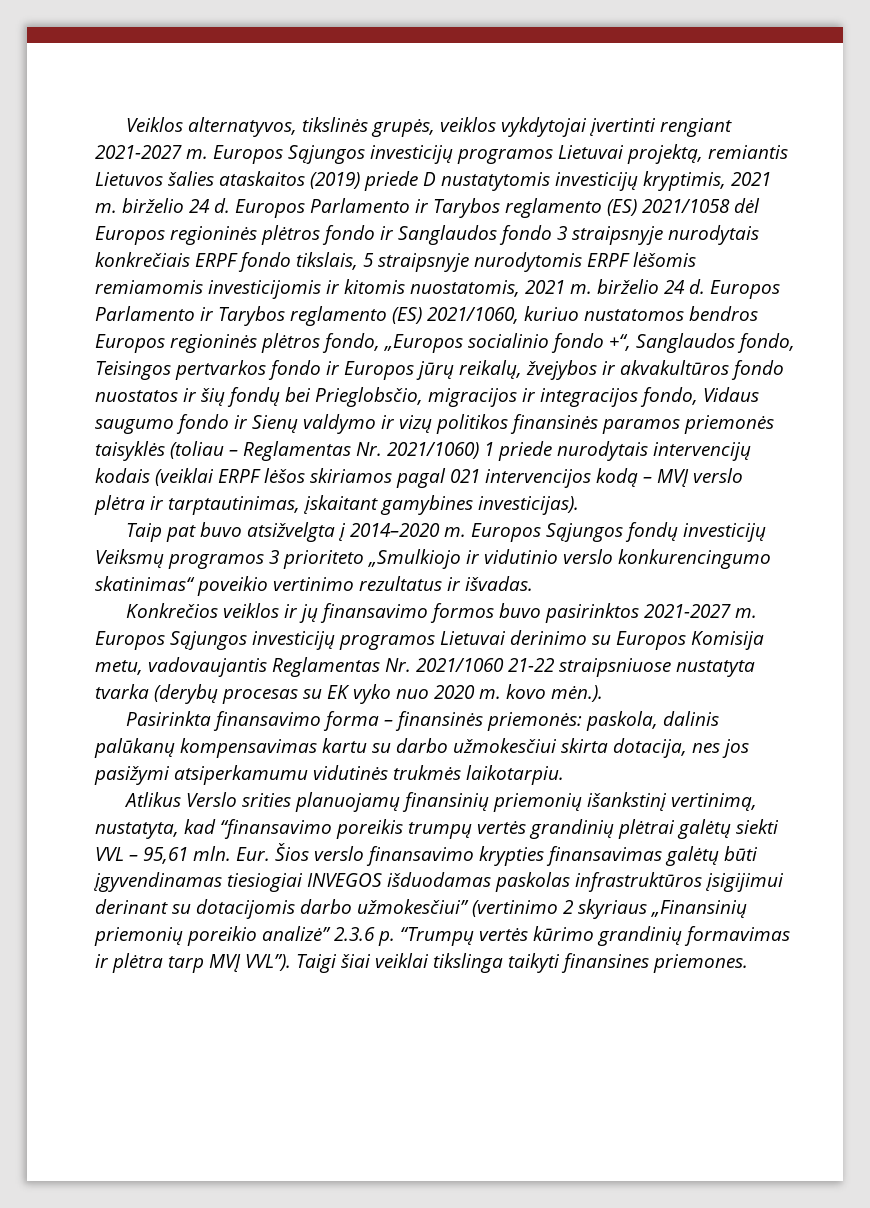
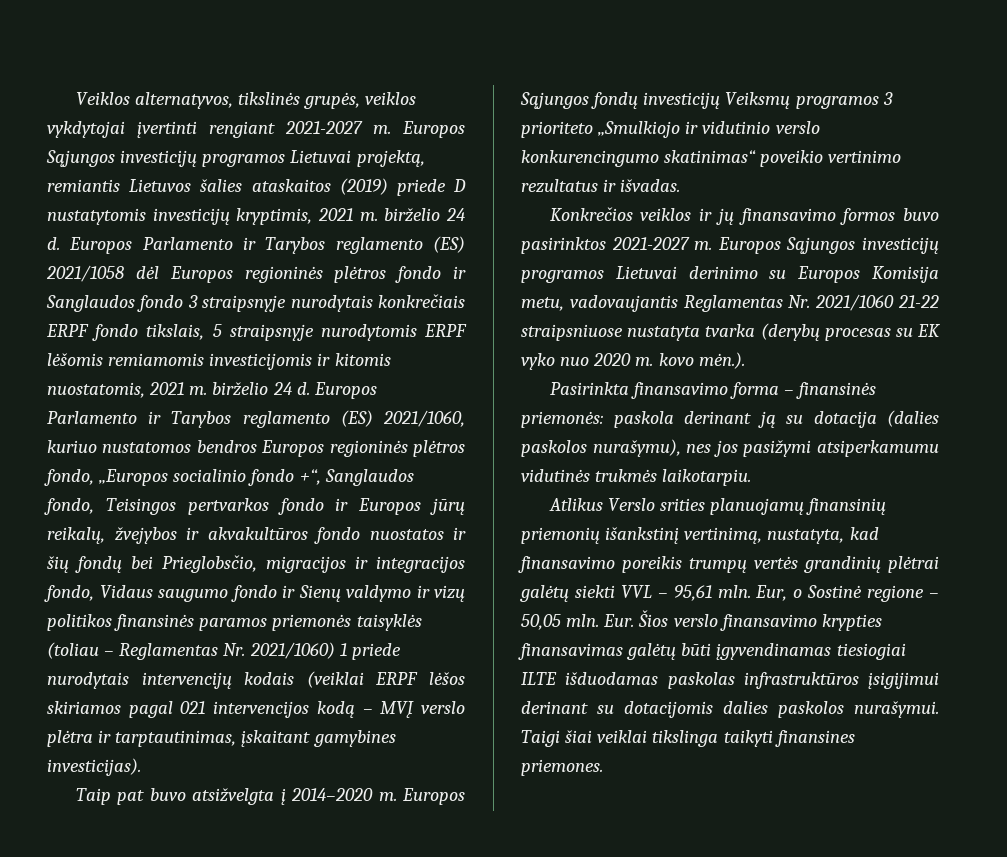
- Pasirinkta finansavimo forma – finansinės priemonės: paskola, dalinis palūkanų kompensavimas kartu su darbo užmokesčiui skirta dotacija, nes jos pasižymi atsiperkamumu vidutinės trukmės laikotarpiu.
+ Pasirinkta finansavimo forma – finansinės priemonės: paskola derinant ją su dotacija (dalies paskolos nurašymu), nes jos pasižymi atsiperkamumu vidutinės trukmės laikotarpiu.
- Atlikus Verslo srities planuojamų finansinių priemonių išankstinį vertinimą, nustatyta, kad “finansavimo poreikis trumpų vertės grandinių plėtrai galėtų siekti VVL – 95,61 mln.
+ Atlikus Verslo srities planuojamų finansinių priemonių išankstinį vertinimą, nustatyta, kad finansavimo poreikis trumpų vertės grandinių plėtrai galėtų siekti VVL – 95,61 mln.
+ Eur, o Sostinė regione – 50,05 mln.
- Eur. Šios verslo finansavimo krypties finansavimas galėtų būti įgyvendinamas tiesiogiai INVEGOS išduodamas paskolas infrastruktūros įsigijimui derinant su dotacijomis darbo užmokesčiui” (vertinimo 2 skyriaus „Finansinių priemonių poreikio analizė” 2.3.6 p. “Trumpų vertės kūrimo grandinių formavimas ir plėtra tarp MVĮ VVL”).
+ Eur. Šios verslo finansavimo krypties finansavimas galėtų būti įgyvendinamas tiesiogiai ILTE išduodamas paskolas infrastruktūros įsigijimui derinant su dotacijomis dalies paskolos nurašymui.

